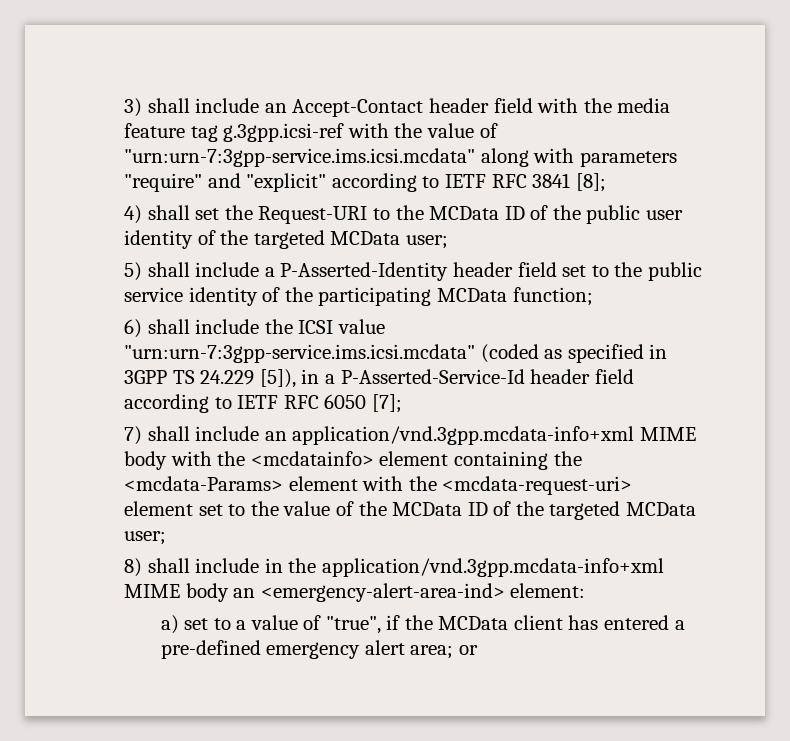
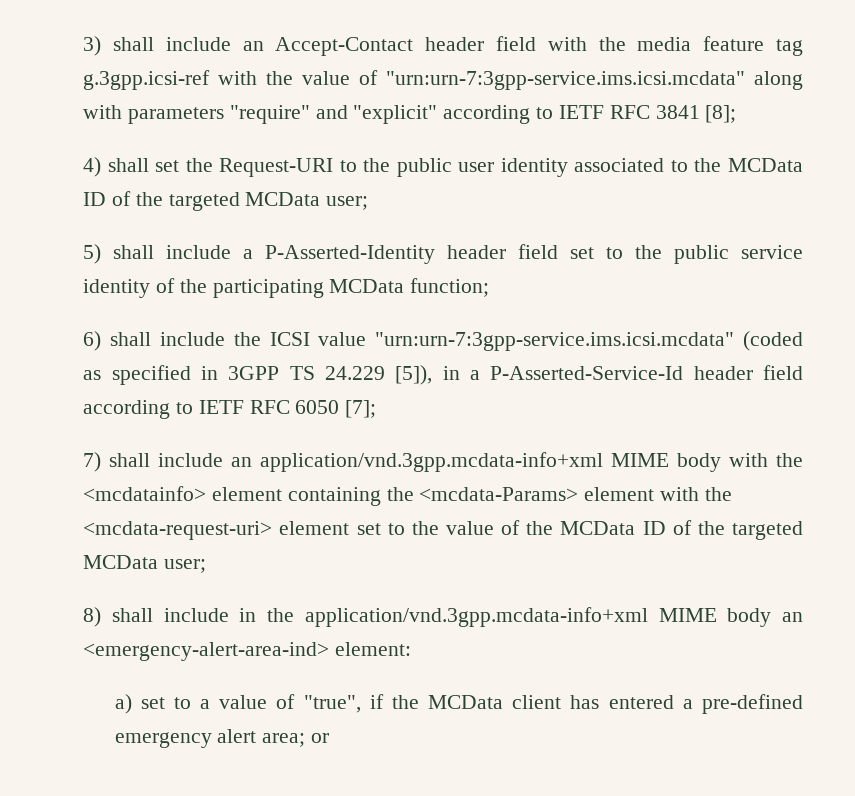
- 4) shall set the Request-URI to the MCData ID of the public user identity of the targeted MCData user;
+ 4) shall set the Request-URI to the public user identity associated to the MCData ID of the targeted MCData user;

